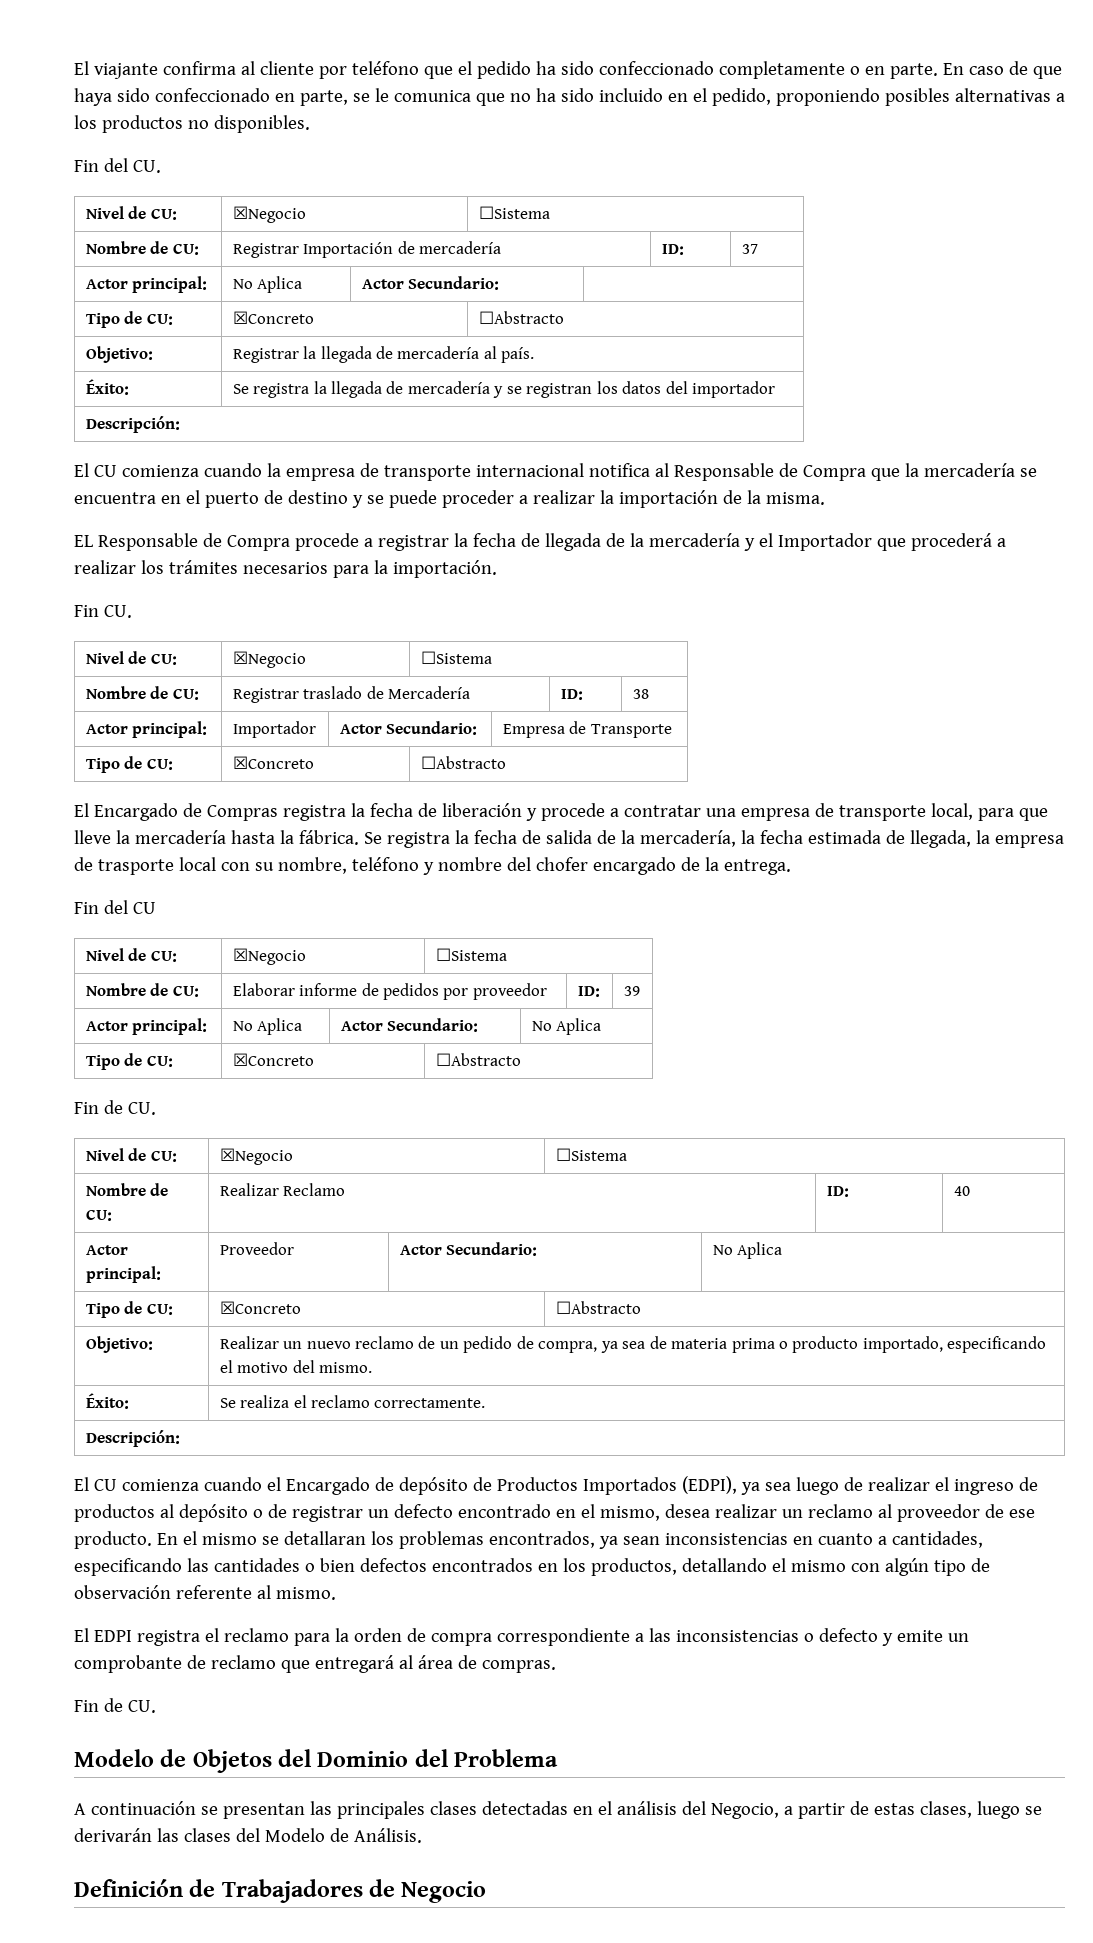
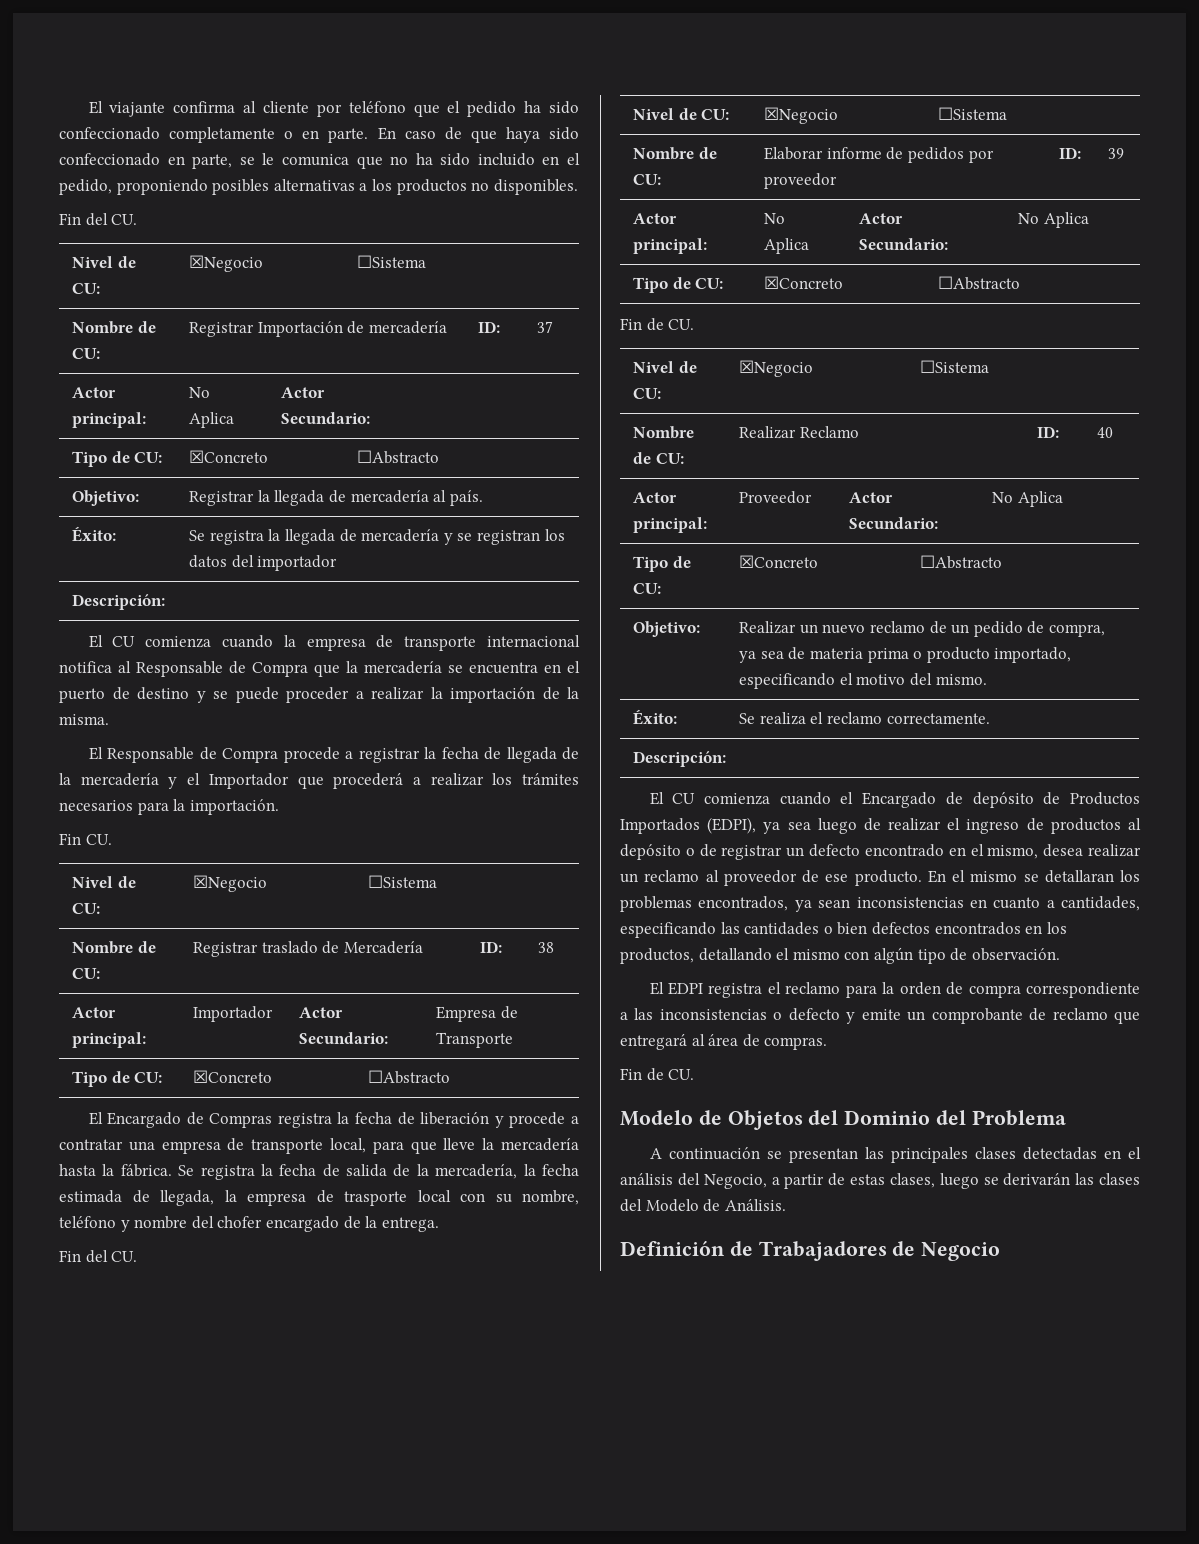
- EL Responsable de Compra procede a registrar la fecha de llegada de la mercadería y el Importador que procederá a realizar los trámites necesarios para la importación.
+ El Responsable de Compra procede a registrar la fecha de llegada de la mercadería y el Importador que procederá a realizar los trámites necesarios para la importación.
  Se registra la fecha de salida de la mercadería, la fecha estimada de llegada, la empresa de trasporte local con su nombre, teléfono y nombre del chofer encargado de la entrega.
- Fin del CU
+ Fin del CU.
- En el mismo se detallaran los problemas encontrados, ya sean inconsistencias en cuanto a cantidades, especificando las cantidades o bien defectos encontrados en los productos, detallando el mismo con algún tipo de observación referente al mismo.
+ En el mismo se detallaran los problemas encontrados, ya sean inconsistencias en cuanto a cantidades, especificando las cantidades o bien defectos encontrados en los productos, detallando el mismo con algún tipo de observación.

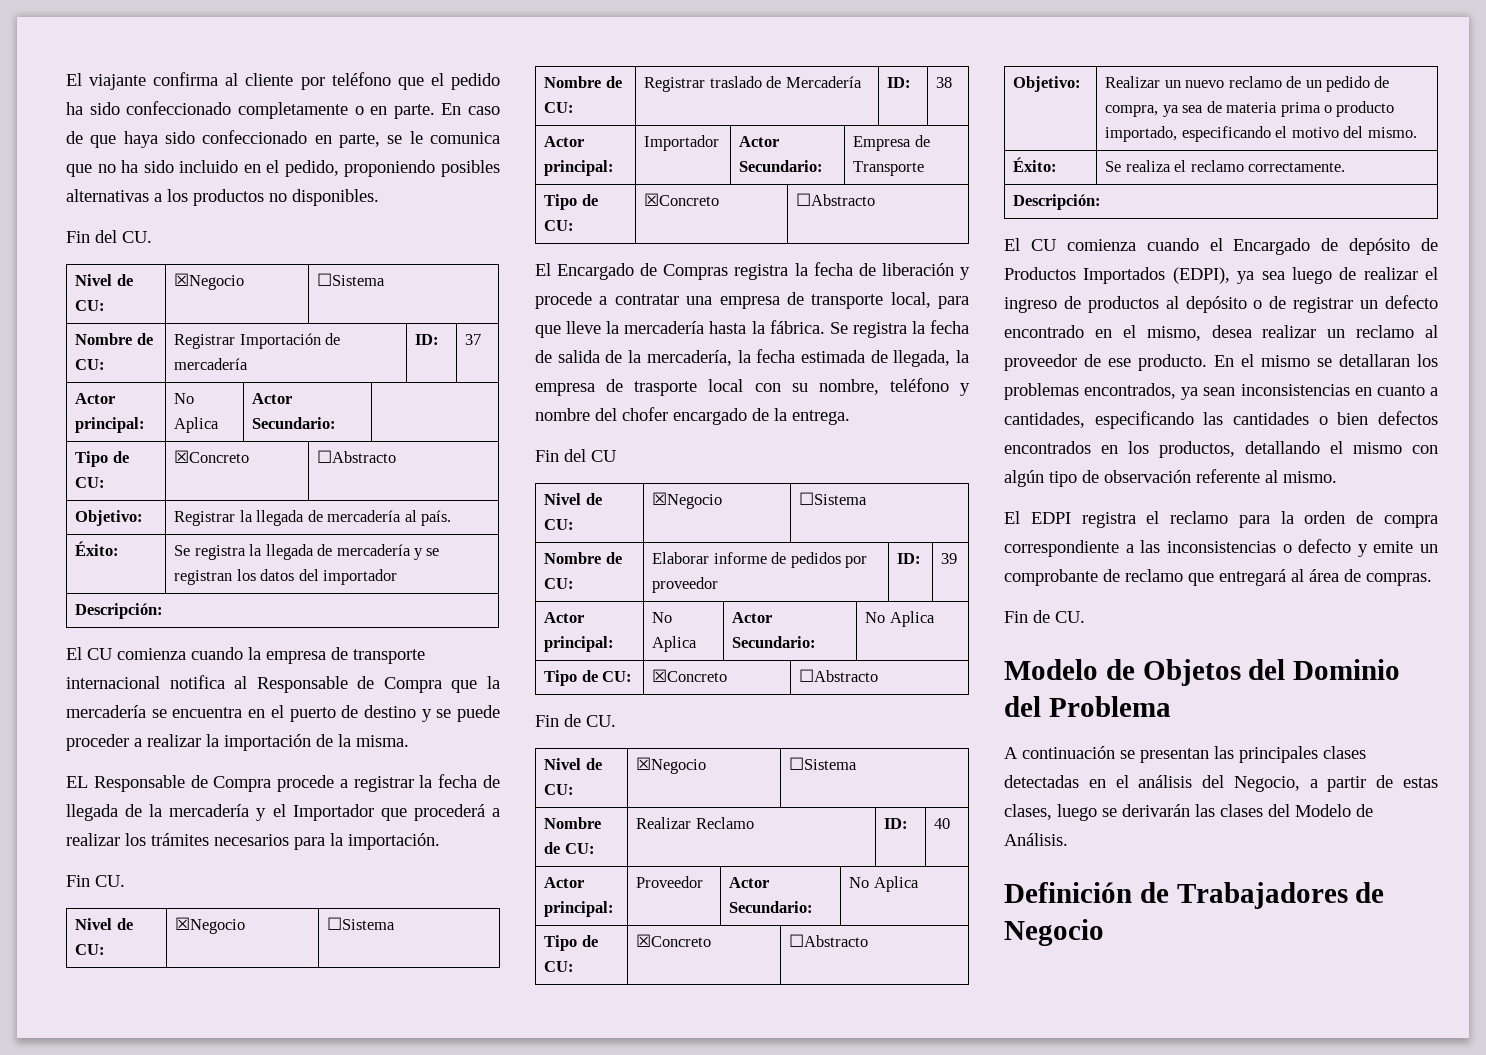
- El Responsable de Compra procede a registrar la fecha de llegada de la mercadería y el Importador que procederá a realizar los trámites necesarios para la importación.
+ EL Responsable de Compra procede a registrar la fecha de llegada de la mercadería y el Importador que procederá a realizar los trámites necesarios para la importación.
  Se registra la fecha de salida de la mercadería, la fecha estimada de llegada, la empresa de trasporte local con su nombre, teléfono y nombre del chofer encargado de la entrega.
- Fin del CU.
+ Fin del CU
- En el mismo se detallaran los problemas encontrados, ya sean inconsistencias en cuanto a cantidades, especificando las cantidades o bien defectos encontrados en los productos, detallando el mismo con algún tipo de observación.
+ En el mismo se detallaran los problemas encontrados, ya sean inconsistencias en cuanto a cantidades, especificando las cantidades o bien defectos encontrados en los productos, detallando el mismo con algún tipo de observación referente al mismo.

